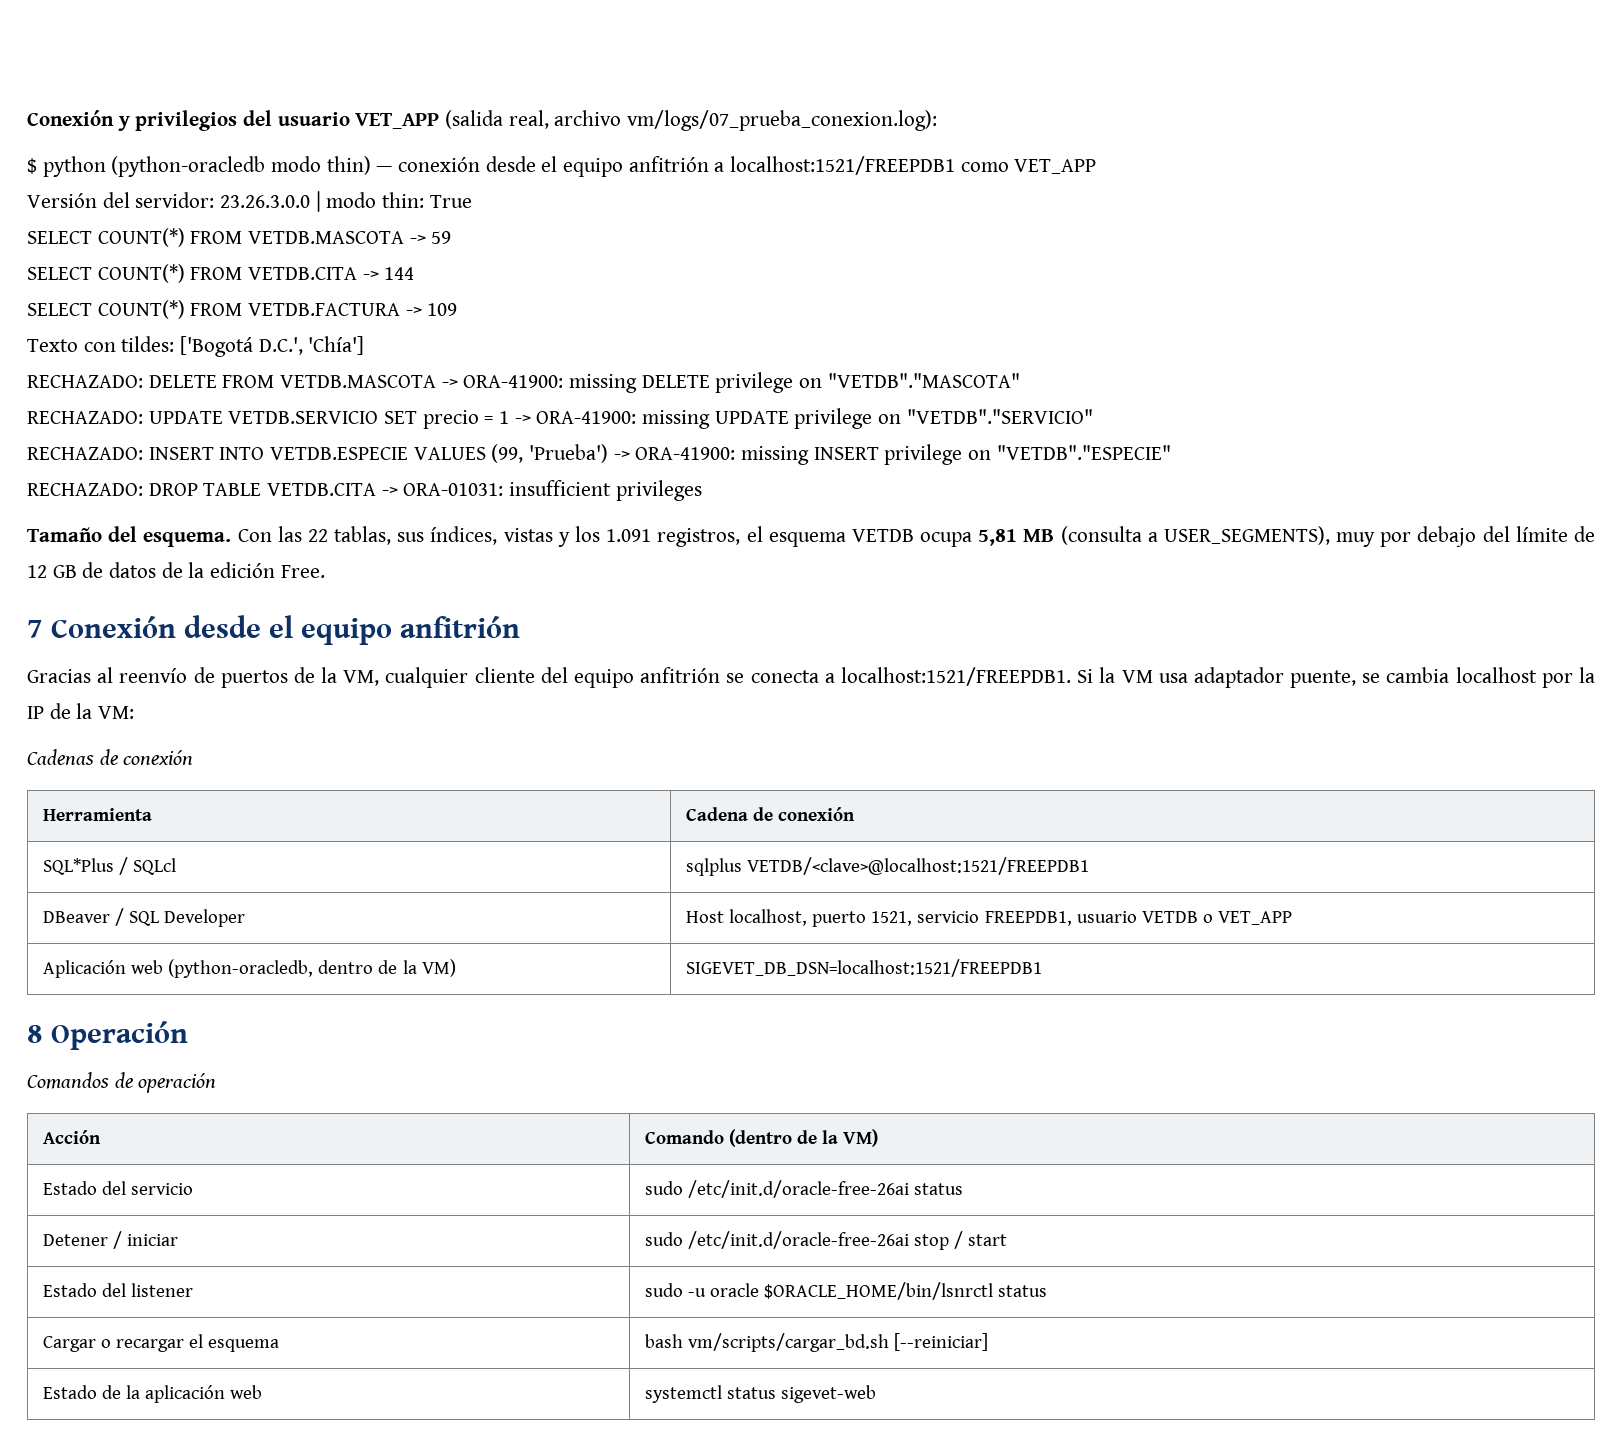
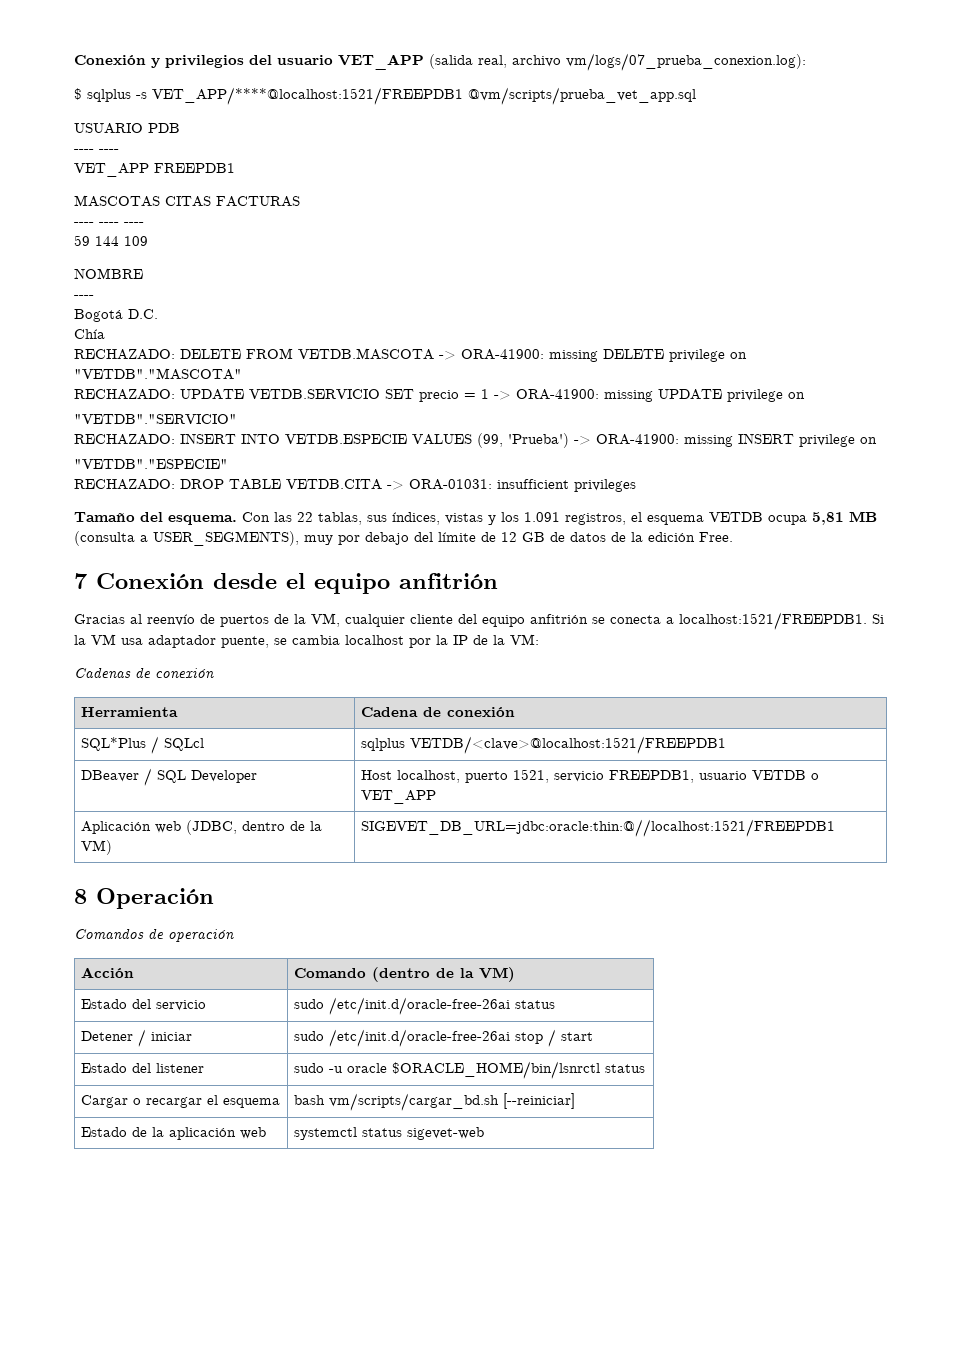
- $ python (python-oracledb modo thin) — conexión desde el equipo anfitrión a localhost:1521/FREEPDB1 como VET_APP
- Versión del servidor: 23.26.3.0.0 | modo thin: True
- SELECT COUNT(*) FROM VETDB.MASCOTA -> 59
- SELECT COUNT(*) FROM VETDB.CITA -> 144
- SELECT COUNT(*) FROM VETDB.FACTURA -> 109
- Texto con tildes: ['Bogotá D.C.', 'Chía']
+ $ sqlplus -s VET_APP/****@localhost:1521/FREEPDB1 @vm/scripts/prueba_vet_app.sql
+ USUARIO PDB
+ ---- ----
+ VET_APP FREEPDB1
+ MASCOTAS CITAS FACTURAS
+ ---- ---- ----
+ 59 144 109
+ NOMBRE
+ ----
+ Bogotá D.C.
+ Chía
- RECHAZADO: UPDATE VETDB.SERVICIO SET precio = 1 -> ORA-41900: missing UPDATE privilege on "VETDB"."SERVICIO"
+ RECHAZADO: UPDATE VETDB.SERVICIO SET precio = 1 -> ORA-41900: missing UPDATE privilege on
+ "VETDB"."SERVICIO"
- RECHAZADO: INSERT INTO VETDB.ESPECIE VALUES (99, 'Prueba') -> ORA-41900: missing INSERT privilege on "VETDB"."ESPECIE"
+ RECHAZADO: INSERT INTO VETDB.ESPECIE VALUES (99, 'Prueba') -> ORA-41900: missing INSERT privilege on
+ "VETDB"."ESPECIE"
- Aplicación web (python-oracledb, dentro de la VM) | SIGEVET_DB_DSN=localhost:1521/FREEPDB1
+ Aplicación web (JDBC, dentro de la VM) | SIGEVET_DB_URL=jdbc:oracle:thin:@//localhost:1521/FREEPDB1

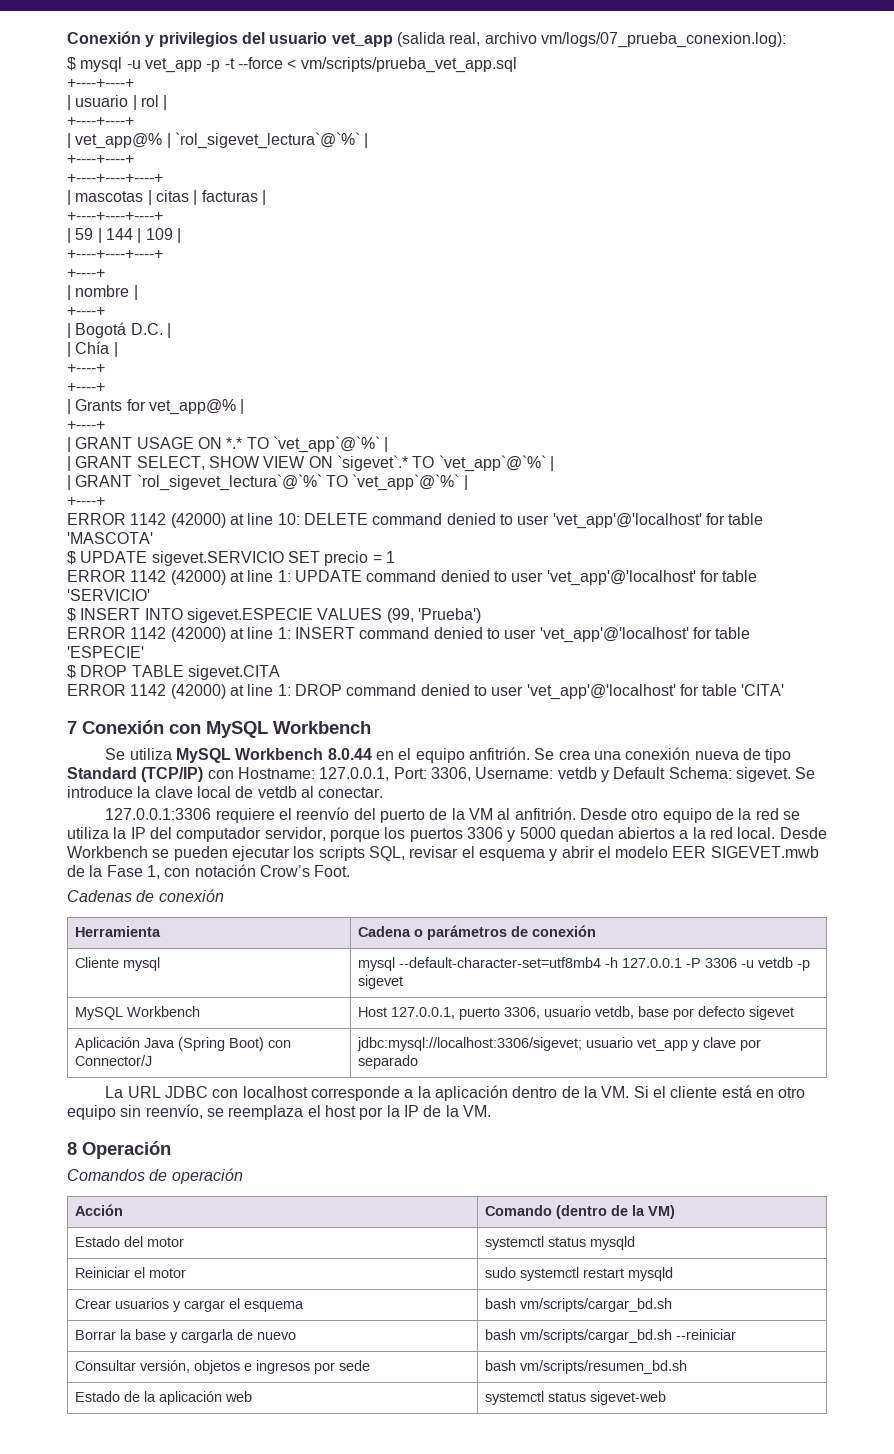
- Conexión y privilegios del usuario VET_APP (salida real, archivo vm/logs/07_prueba_conexion.log):
+ Conexión y privilegios del usuario vet_app (salida real, archivo vm/logs/07_prueba_conexion.log):
- $ sqlplus -s VET_APP/****@localhost:1521/FREEPDB1 @vm/scripts/prueba_vet_app.sql
- USUARIO PDB
- ---- ----
- VET_APP FREEPDB1
- MASCOTAS CITAS FACTURAS
- ---- ---- ----
- 59 144 109
- NOMBRE
- ----
- Bogotá D.C.
- Chía
- RECHAZADO: DELETE FROM VETDB.MASCOTA -> ORA-41900: missing DELETE privilege on "VETDB"."MASCOTA"
- RECHAZADO: UPDATE VETDB.SERVICIO SET precio = 1 -> ORA-41900: missing UPDATE privilege on
- "VETDB"."SERVICIO"
- RECHAZADO: INSERT INTO VETDB.ESPECIE VALUES (99, 'Prueba') -> ORA-41900: missing INSERT privilege on
- "VETDB"."ESPECIE"
- RECHAZADO: DROP TABLE VETDB.CITA -> ORA-01031: insufficient privileges
- Tamaño del esquema. Con las 22 tablas, sus índices, vistas y los 1.091 registros, el esquema VETDB ocupa 5,81 MB (consulta a USER_SEGMENTS), muy por debajo del límite de 12 GB de datos de la edición Free.
- 7 Conexión desde el equipo anfitrión
- Gracias al reenvío de puertos de la VM, cualquier cliente del equipo anfitrión se conecta a localhost:1521/FREEPDB1. Si la VM usa adaptador puente, se cambia localhost por la IP de la VM:
+ $ mysql -u vet_app -p -t --force < vm/scripts/prueba_vet_app.sql
+ +----+----+
+ | usuario | rol |
+ +----+----+
+ | vet_app@% | `rol_sigevet_lectura`@`%` |
+ +----+----+
+ +----+----+----+
+ | mascotas | citas | facturas |
+ +----+----+----+
+ | 59 | 144 | 109 |
+ +----+----+----+
+ +----+
+ | nombre |
+ +----+
+ | Bogotá D.C. |
+ | Chía |
+ +----+
+ +----+
+ | Grants for vet_app@% |
+ +----+
+ | GRANT USAGE ON *.* TO `vet_app`@`%` |
+ | GRANT SELECT, SHOW VIEW ON `sigevet`.* TO `vet_app`@`%` |
+ | GRANT `rol_sigevet_lectura`@`%` TO `vet_app`@`%` |
+ +----+
+ ERROR 1142 (42000) at line 10: DELETE command denied to user 'vet_app'@'localhost' for table 'MASCOTA'
+ $ UPDATE sigevet.SERVICIO SET precio = 1
+ ERROR 1142 (42000) at line 1: UPDATE command denied to user 'vet_app'@'localhost' for table 'SERVICIO'
+ $ INSERT INTO sigevet.ESPECIE VALUES (99, 'Prueba')
+ ERROR 1142 (42000) at line 1: INSERT command denied to user 'vet_app'@'localhost' for table 'ESPECIE'
+ $ DROP TABLE sigevet.CITA
+ ERROR 1142 (42000) at line 1: DROP command denied to user 'vet_app'@'localhost' for table 'CITA'
+ 7 Conexión con MySQL Workbench
+ Se utiliza MySQL Workbench 8.0.44 en el equipo anfitrión. Se crea una conexión nueva de tipo Standard (TCP/IP) con Hostname: 127.0.0.1, Port: 3306, Username: vetdb y Default Schema: sigevet. Se introduce la clave local de vetdb al conectar.
+ 127.0.0.1:3306 requiere el reenvío del puerto de la VM al anfitrión. Desde otro equipo de la red se utiliza la IP del computador servidor, porque los puertos 3306 y 5000 quedan abiertos a la red local. Desde Workbench se pueden ejecutar los scripts SQL, revisar el esquema y abrir el modelo EER SIGEVET.mwb de la Fase 1, con notación Crow’s Foot.
- Herramienta | Cadena de conexión
- SQL*Plus / SQLcl | sqlplus VETDB/<clave>@localhost:1521/FREEPDB1
- DBeaver / SQL Developer | Host localhost, puerto 1521, servicio FREEPDB1, usuario VETDB o VET_APP
- Aplicación web (JDBC, dentro de la VM) | SIGEVET_DB_URL=jdbc:oracle:thin:@//localhost:1521/FREEPDB1
+ Herramienta | Cadena o parámetros de conexión
+ Cliente mysql | mysql --default-character-set=utf8mb4 -h 127.0.0.1 -P 3306 -u vetdb -p sigevet
+ MySQL Workbench | Host 127.0.0.1, puerto 3306, usuario vetdb, base por defecto sigevet
+ Aplicación Java (Spring Boot) con Connector/J | jdbc:mysql://localhost:3306/sigevet; usuario vet_app y clave por separado
+ La URL JDBC con localhost corresponde a la aplicación dentro de la VM. Si el cliente está en otro equipo sin reenvío, se reemplaza el host por la IP de la VM.
- Estado del servicio | sudo /etc/init.d/oracle-free-26ai status
- Detener / iniciar | sudo /etc/init.d/oracle-free-26ai stop / start
- Estado del listener | sudo -u oracle $ORACLE_HOME/bin/lsnrctl status
- Cargar o recargar el esquema | bash vm/scripts/cargar_bd.sh [--reiniciar]
+ Estado del motor | systemctl status mysqld
+ Reiniciar el motor | sudo systemctl restart mysqld
+ Crear usuarios y cargar el esquema | bash vm/scripts/cargar_bd.sh
+ Borrar la base y cargarla de nuevo | bash vm/scripts/cargar_bd.sh --reiniciar
+ Consultar versión, objetos e ingresos por sede | bash vm/scripts/resumen_bd.sh

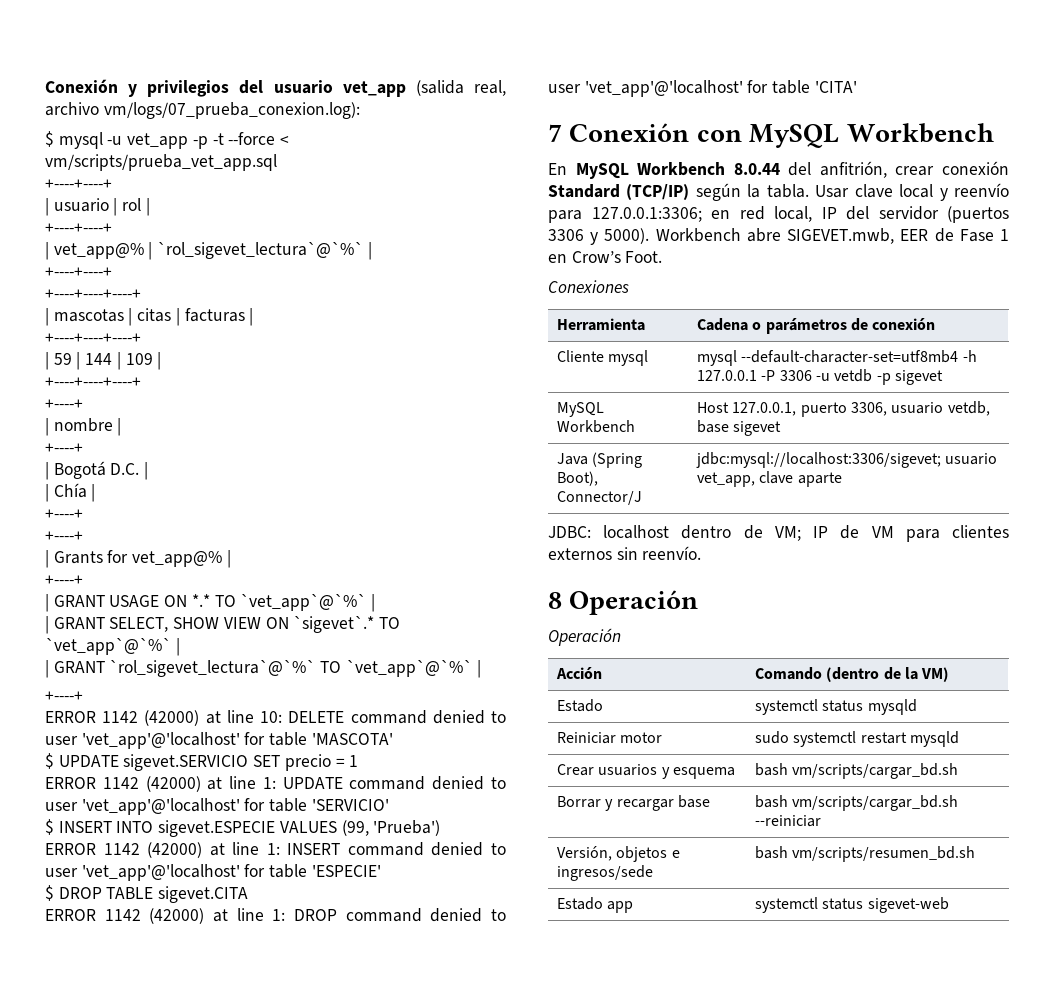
- Se utiliza MySQL Workbench 8.0.44 en el equipo anfitrión. Se crea una conexión nueva de tipo Standard (TCP/IP) con Hostname: 127.0.0.1, Port: 3306, Username: vetdb y Default Schema: sigevet. Se introduce la clave local de vetdb al conectar.
- 127.0.0.1:3306 requiere el reenvío del puerto de la VM al anfitrión. Desde otro equipo de la red se utiliza la IP del computador servidor, porque los puertos 3306 y 5000 quedan abiertos a la red local. Desde Workbench se pueden ejecutar los scripts SQL, revisar el esquema y abrir el modelo EER SIGEVET.mwb de la Fase 1, con notación Crow’s Foot.
+ En MySQL Workbench 8.0.44 del anfitrión, crear conexión Standard (TCP/IP) según la tabla. Usar clave local y reenvío para 127.0.0.1:3306; en red local, IP del servidor (puertos 3306 y 5000). Workbench abre SIGEVET.mwb, EER de Fase 1 en Crow’s Foot.
- Cadenas de conexión
+ Conexiones
- MySQL Workbench | Host 127.0.0.1, puerto 3306, usuario vetdb, base por defecto sigevet
- Aplicación Java (Spring Boot) con Connector/J | jdbc:mysql://localhost:3306/sigevet; usuario vet_app y clave por separado
- La URL JDBC con localhost corresponde a la aplicación dentro de la VM. Si el cliente está en otro equipo sin reenvío, se reemplaza el host por la IP de la VM.
+ MySQL Workbench | Host 127.0.0.1, puerto 3306, usuario vetdb, base sigevet
+ Java (Spring Boot), Connector/J | jdbc:mysql://localhost:3306/sigevet; usuario vet_app, clave aparte
+ JDBC: localhost dentro de VM; IP de VM para clientes externos sin reenvío.
  8 Operación
- Comandos de operación
+ Operación
- Estado del motor | systemctl status mysqld
+ Estado | systemctl status mysqld
- Reiniciar el motor | sudo systemctl restart mysqld
+ Reiniciar motor | sudo systemctl restart mysqld
- Crear usuarios y cargar el esquema | bash vm/scripts/cargar_bd.sh
+ Crear usuarios y esquema | bash vm/scripts/cargar_bd.sh
- Borrar la base y cargarla de nuevo | bash vm/scripts/cargar_bd.sh --reiniciar
+ Borrar y recargar base | bash vm/scripts/cargar_bd.sh --reiniciar
- Consultar versión, objetos e ingresos por sede | bash vm/scripts/resumen_bd.sh
+ Versión, objetos e ingresos/sede | bash vm/scripts/resumen_bd.sh
- Estado de la aplicación web | systemctl status sigevet-web
+ Estado app | systemctl status sigevet-web

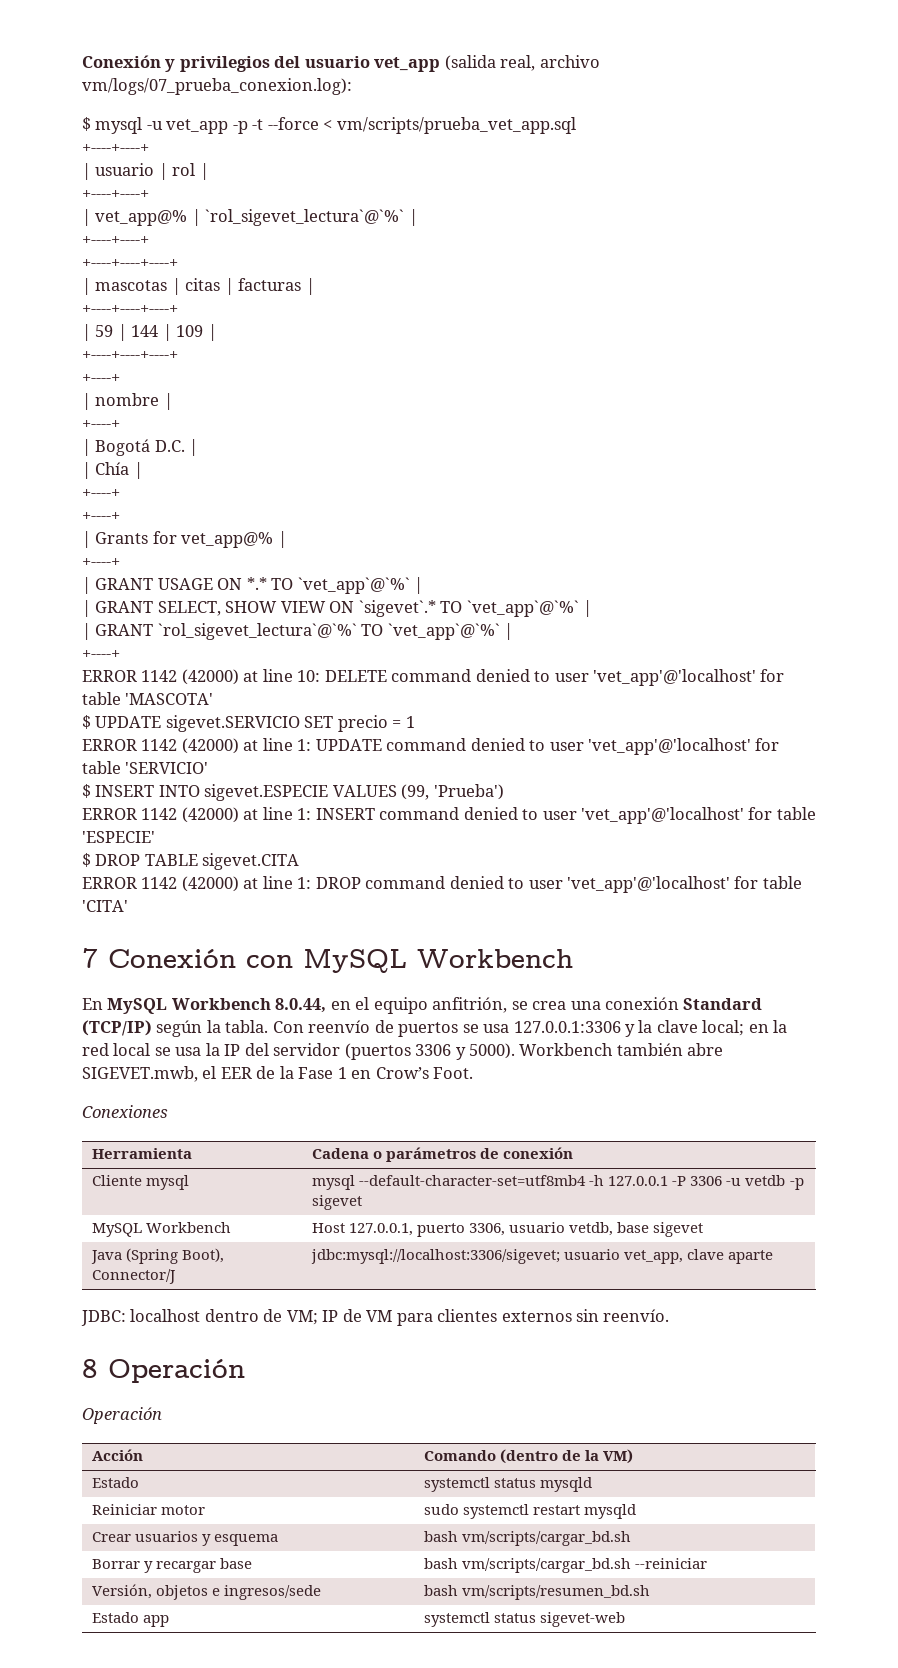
- En MySQL Workbench 8.0.44 del anfitrión, crear conexión Standard (TCP/IP) según la tabla.
+ En MySQL Workbench 8.0.44, en el equipo anfitrión, se crea una conexión Standard (TCP/IP) según la tabla.
- Usar clave local y reenvío para 127.0.0.1:3306; en red local, IP del servidor (puertos 3306 y 5000).
+ Con reenvío de puertos se usa 127.0.0.1:3306 y la clave local; en la red local se usa la IP del servidor (puertos 3306 y 5000).
- Workbench abre SIGEVET.mwb, EER de Fase 1 en Crow’s Foot.
+ Workbench también abre SIGEVET.mwb, el EER de la Fase 1 en Crow’s Foot.

